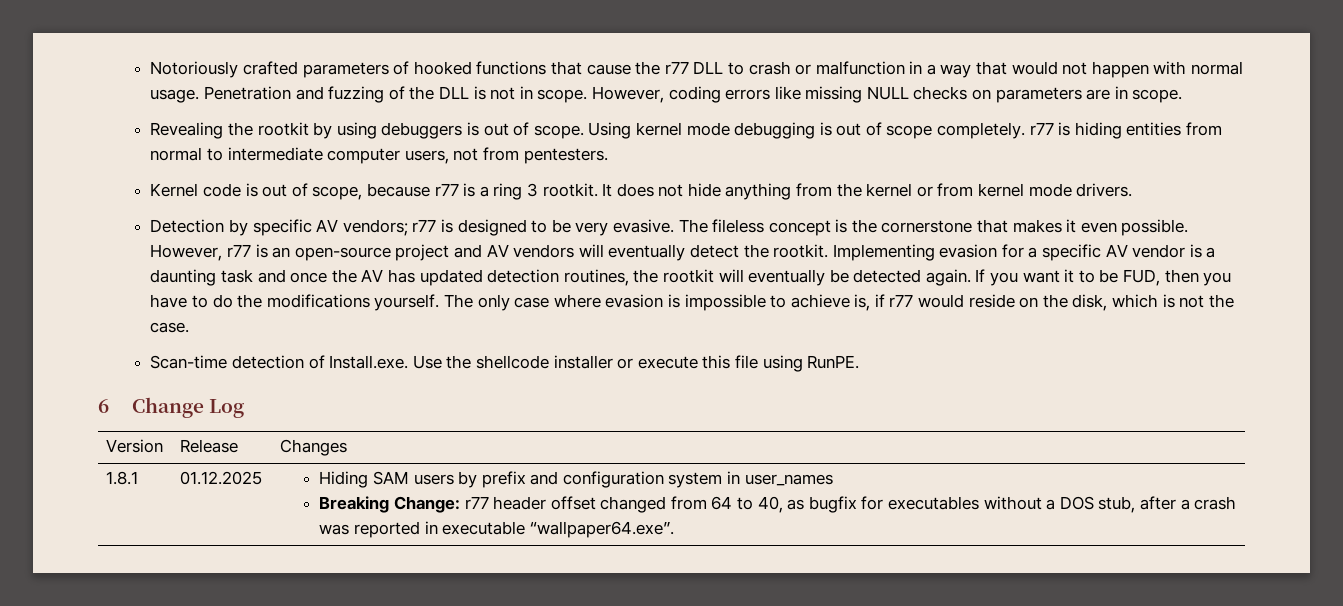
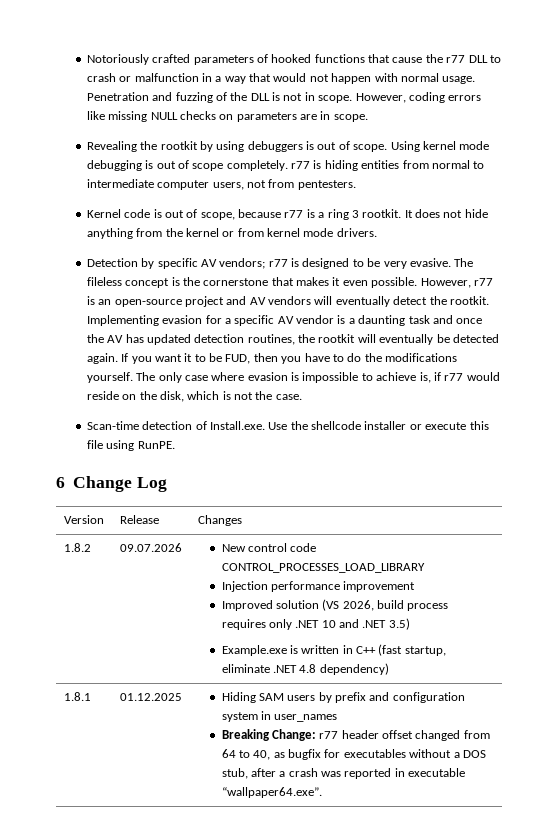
+ 1.8.2 | 09.07.2026 | New control code CONTROL_PROCESSES_LOAD_LIBRARY
+ Injection performance improvement
+ Improved solution (VS 2026, build process requires only .NET 10 and .NET 3.5)
+ Example.exe is written in C++ (fast startup, eliminate .NET 4.8 dependency)

